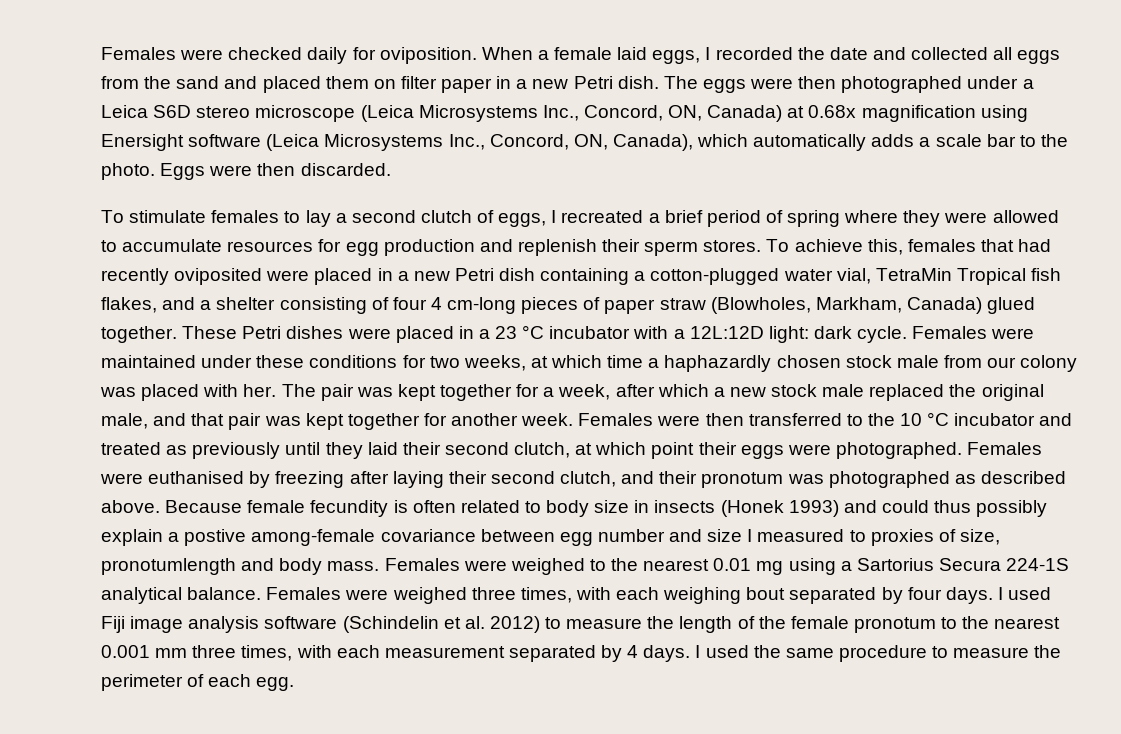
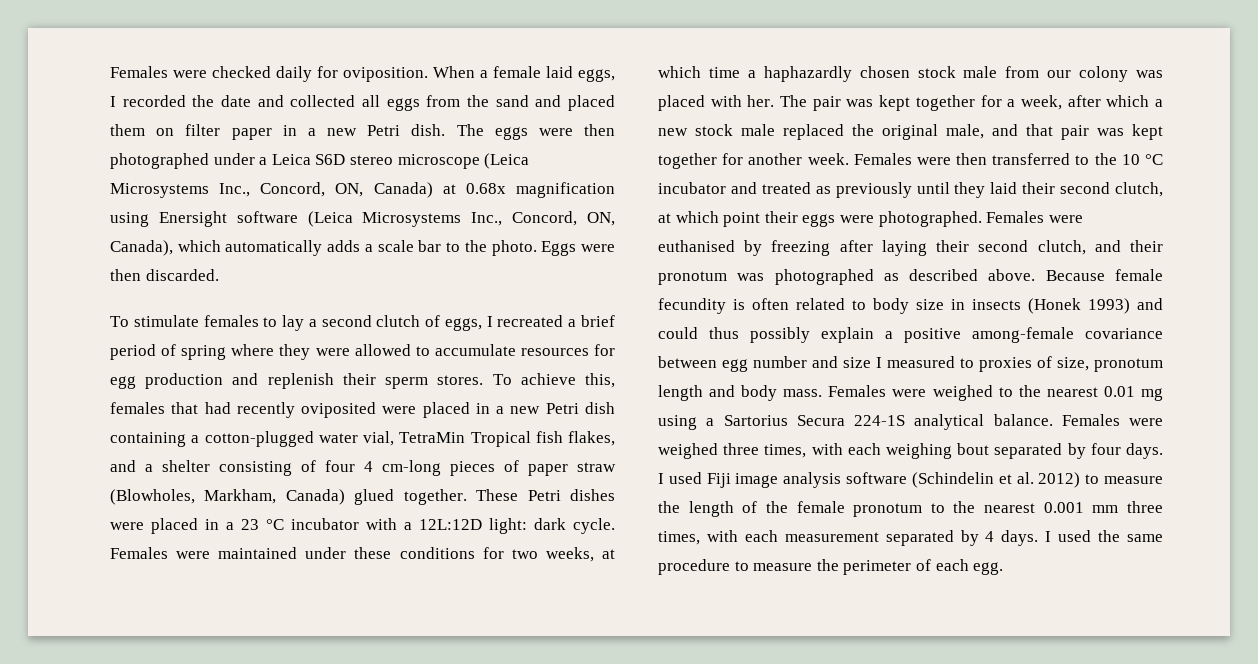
- Because female fecundity is often related to body size in insects (Honek 1993) and could thus possibly explain a postive among-female covariance between egg number and size I measured to proxies of size, pronotumlength and body mass.
+ Because female fecundity is often related to body size in insects (Honek 1993) and could thus possibly explain a positive among-female covariance between egg number and size I measured to proxies of size, pronotum length and body mass.

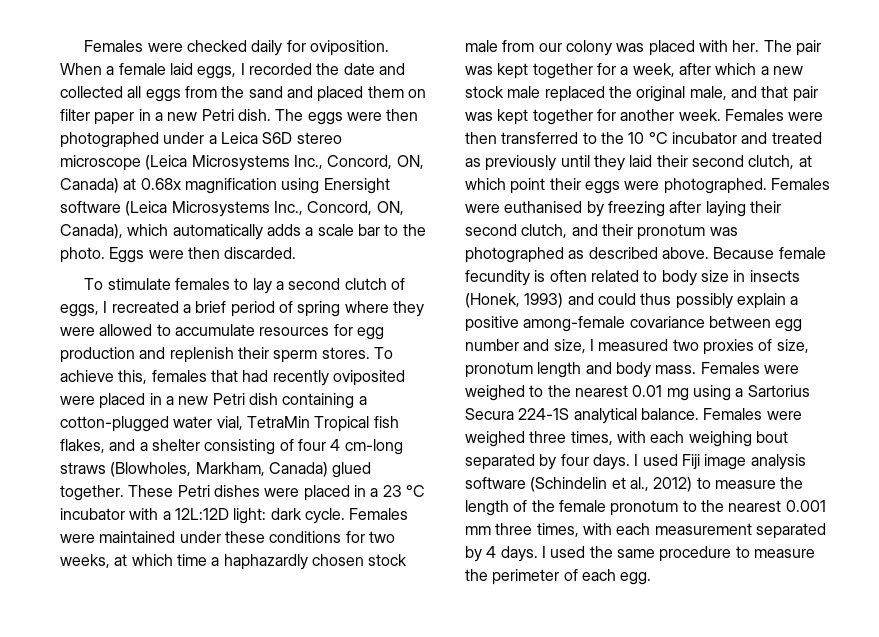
- To achieve this, females that had recently oviposited were placed in a new Petri dish containing a cotton-plugged water vial, TetraMin Tropical fish flakes, and a shelter consisting of four 4 cm-long pieces of paper straw (Blowholes, Markham, Canada) glued together.
+ To achieve this, females that had recently oviposited were placed in a new Petri dish containing a cotton-plugged water vial, TetraMin Tropical fish flakes, and a shelter consisting of four 4 cm-long straws (Blowholes, Markham, Canada) glued together.
- Because female fecundity is often related to body size in insects (Honek 1993) and could thus possibly explain a positive among-female covariance between egg number and size I measured to proxies of size, pronotum length and body mass.
+ Because female fecundity is often related to body size in insects (Honek, 1993) and could thus possibly explain a positive among-female covariance between egg number and size, I measured two proxies of size, pronotum length and body mass.
- I used Fiji image analysis software (Schindelin et al. 2012) to measure the length of the female pronotum to the nearest 0.001 mm three times, with each measurement separated by 4 days.
+ I used Fiji image analysis software (Schindelin et al., 2012) to measure the length of the female pronotum to the nearest 0.001 mm three times, with each measurement separated by 4 days.

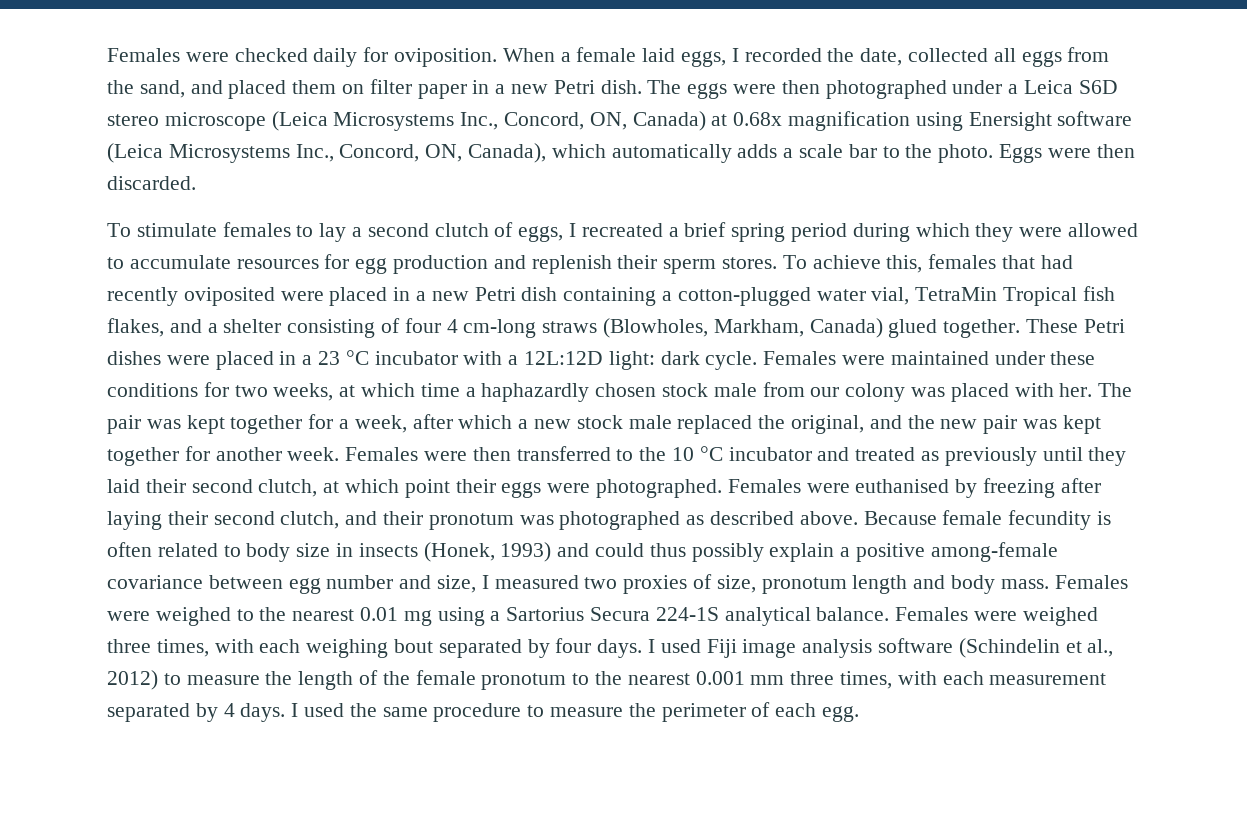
- When a female laid eggs, I recorded the date and collected all eggs from the sand and placed them on filter paper in a new Petri dish.
+ When a female laid eggs, I recorded the date, collected all eggs from the sand, and placed them on filter paper in a new Petri dish.
- To stimulate females to lay a second clutch of eggs, I recreated a brief period of spring where they were allowed to accumulate resources for egg production and replenish their sperm stores.
+ To stimulate females to lay a second clutch of eggs, I recreated a brief spring period during which they were allowed to accumulate resources for egg production and replenish their sperm stores.
- The pair was kept together for a week, after which a new stock male replaced the original male, and that pair was kept together for another week.
+ The pair was kept together for a week, after which a new stock male replaced the original, and the new pair was kept together for another week.

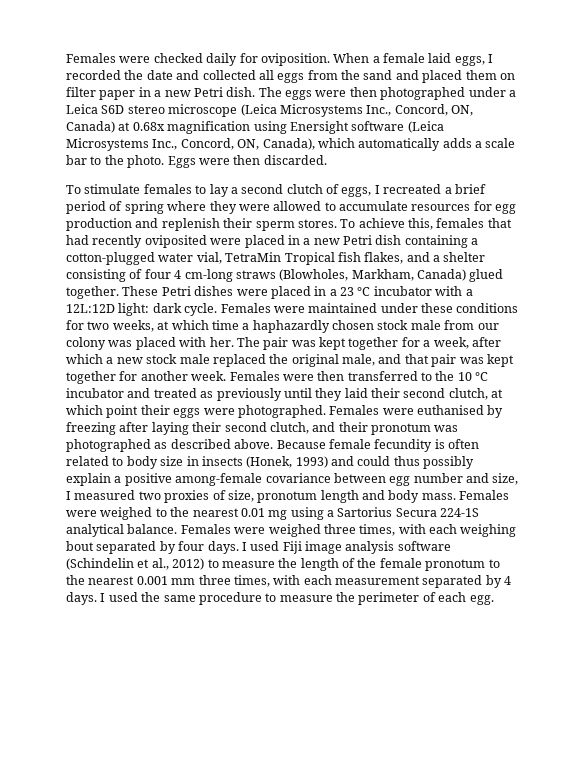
- When a female laid eggs, I recorded the date, collected all eggs from the sand, and placed them on filter paper in a new Petri dish.
+ When a female laid eggs, I recorded the date and collected all eggs from the sand and placed them on filter paper in a new Petri dish.
- To stimulate females to lay a second clutch of eggs, I recreated a brief spring period during which they were allowed to accumulate resources for egg production and replenish their sperm stores.
+ To stimulate females to lay a second clutch of eggs, I recreated a brief period of spring where they were allowed to accumulate resources for egg production and replenish their sperm stores.
- The pair was kept together for a week, after which a new stock male replaced the original, and the new pair was kept together for another week.
+ The pair was kept together for a week, after which a new stock male replaced the original male, and that pair was kept together for another week.

